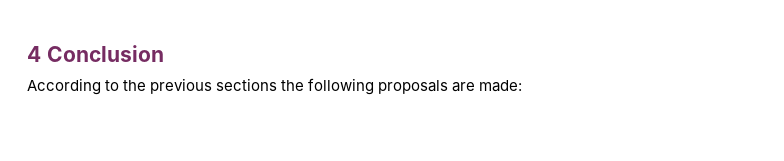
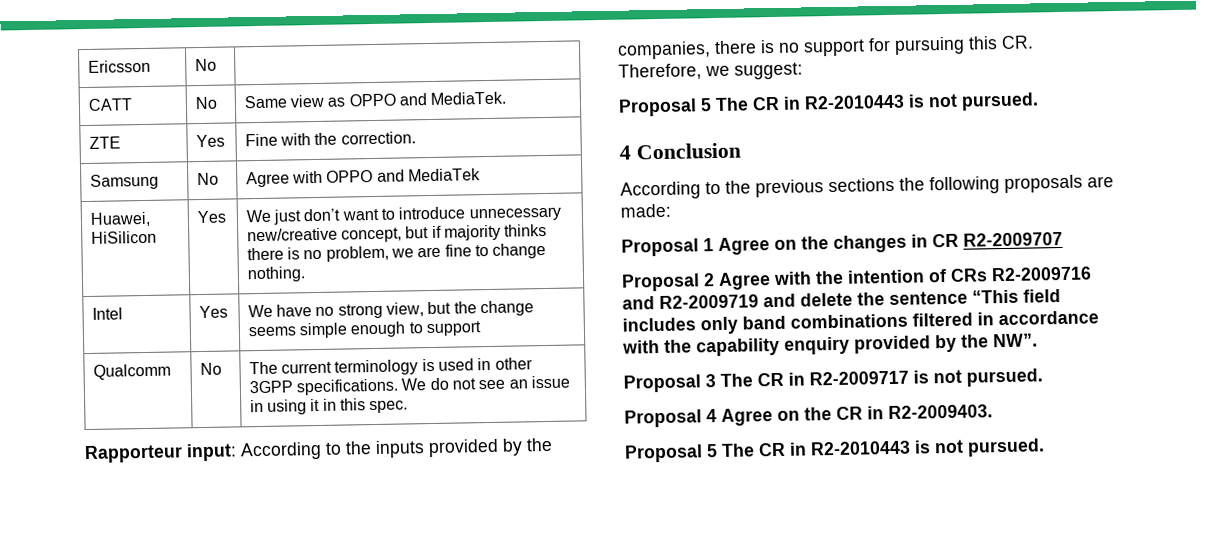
+ Ericsson | No |
+ CATT | No | Same view as OPPO and MediaTek.
+ ZTE | Yes | Fine with the correction.
+ Samsung | No | Agree with OPPO and MediaTek
+ Huawei, HiSilicon | Yes | We just don’t want to introduce unnecessary new/creative concept, but if majority thinks there is no problem, we are fine to change nothing.
+ Intel | Yes | We have no strong view, but the change seems simple enough to support
+ Qualcomm | No | The current terminology is used in other 3GPP specifications. We do not see an issue in using it in this spec.
+ Rapporteur input: According to the inputs provided by the companies, there is no support for pursuing this CR. Therefore, we suggest:
+ Proposal 5 The CR in R2-2010443 is not pursued.
+ Proposal 1 Agree on the changes in CR R2-2009707
+ Proposal 2 Agree with the intention of CRs R2-2009716 and R2-2009719 and delete the sentence “This field includes only band combinations filtered in accordance with the capability enquiry provided by the NW”.
+ Proposal 3 The CR in R2-2009717 is not pursued.
+ Proposal 4 Agree on the CR in R2-2009403.
+ Proposal 5 The CR in R2-2010443 is not pursued.

